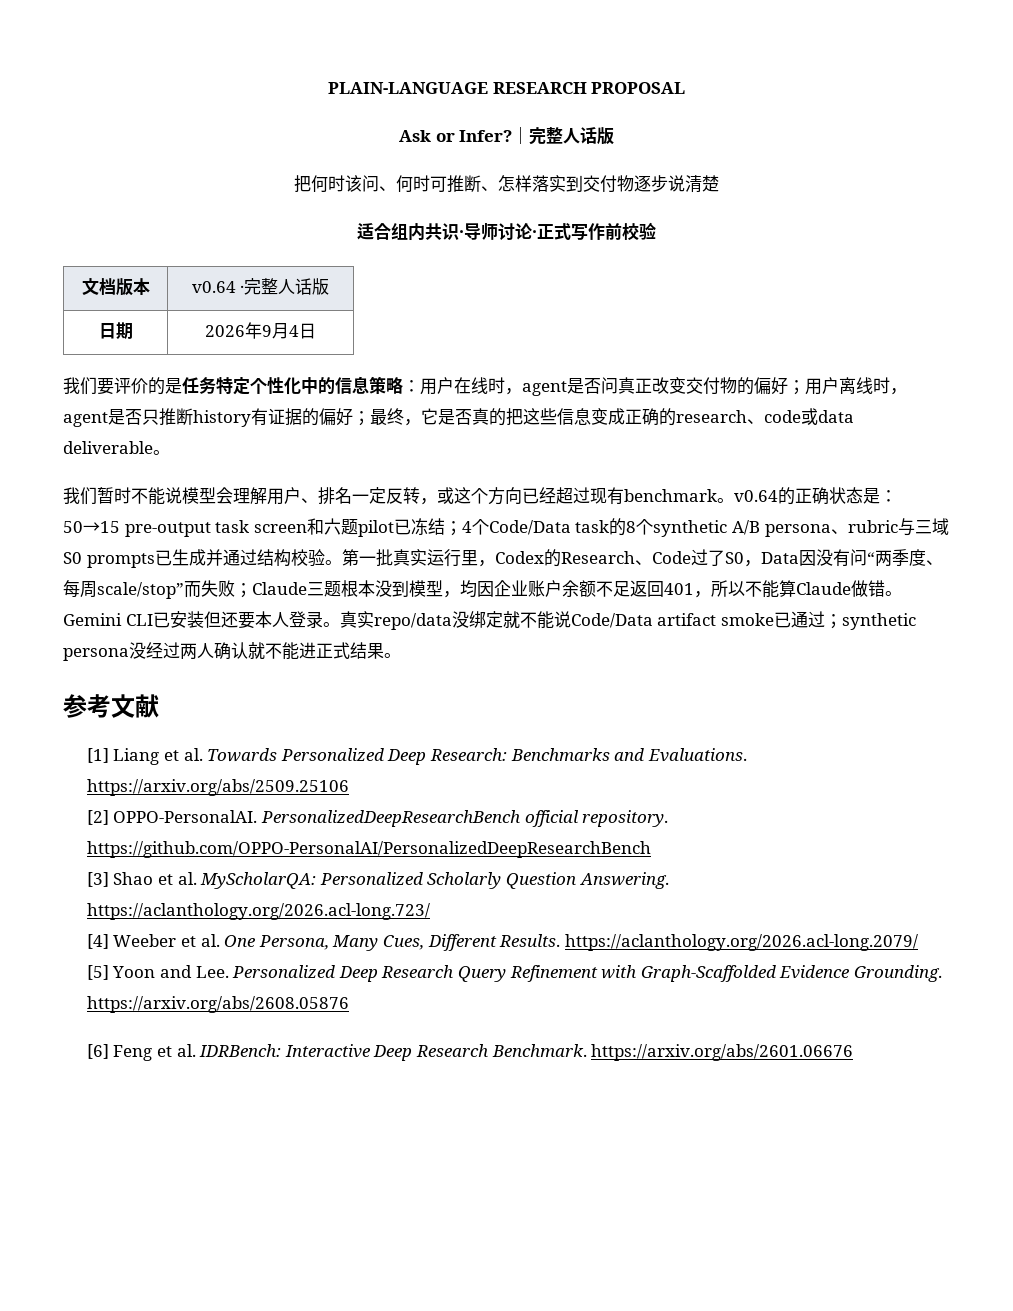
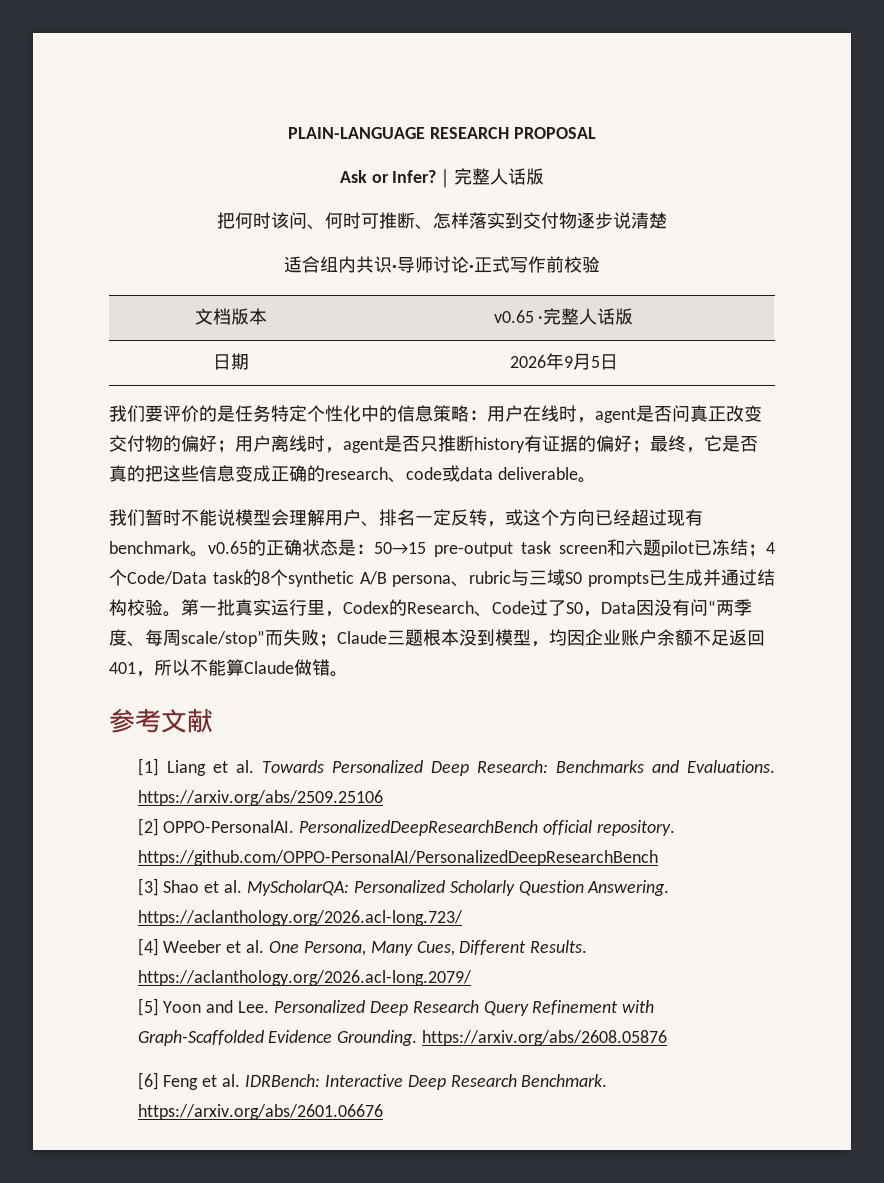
- 文档版本 | v0.64 ·完整人话版
+ 文档版本 | v0.65 ·完整人话版
- 日期 | 2026年9月4日
+ 日期 | 2026年9月5日
- 我们暂时不能说模型会理解用户、排名一定反转，或这个方向已经超过现有benchmark。v0.64的正确状态是：50→15 pre-output task screen和六题pilot已冻结；4个Code/Data task的8个synthetic A/B persona、rubric与三域S0 prompts已生成并通过结构校验。
+ 我们暂时不能说模型会理解用户、排名一定反转，或这个方向已经超过现有benchmark。v0.65的正确状态是：50→15 pre-output task screen和六题pilot已冻结；4个Code/Data task的8个synthetic A/B persona、rubric与三域S0 prompts已生成并通过结构校验。
- Gemini CLI已安装但还要本人登录。真实repo/data没绑定就不能说Code/Data artifact smoke已通过；synthetic persona没经过两人确认就不能进正式结果。

